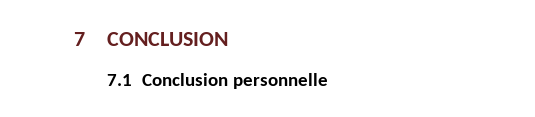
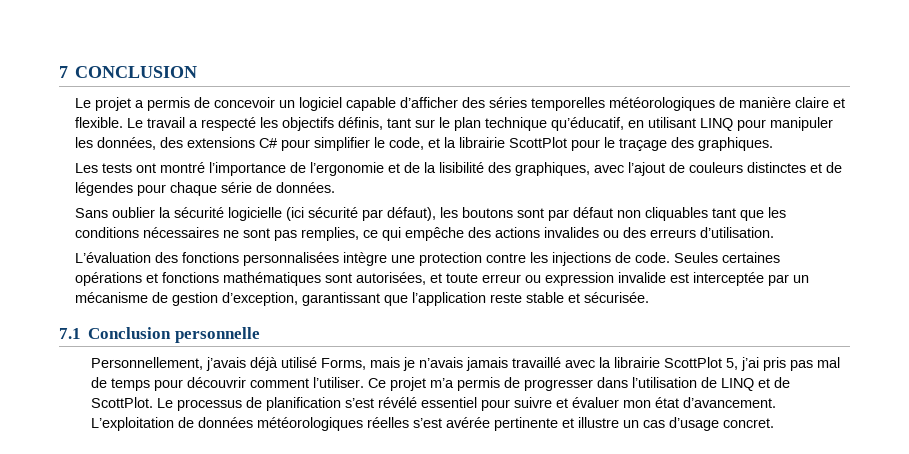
+ Le projet a permis de concevoir un logiciel capable d’afficher des séries temporelles météorologiques de manière claire et flexible. Le travail a respecté les objectifs définis, tant sur le plan technique qu’éducatif, en utilisant LINQ pour manipuler les données, des extensions C# pour simplifier le code, et la librairie ScottPlot pour le traçage des graphiques.
+ Les tests ont montré l’importance de l’ergonomie et de la lisibilité des graphiques, avec l’ajout de couleurs distinctes et de légendes pour chaque série de données.
+ Sans oublier la sécurité logicielle (ici sécurité par défaut), les boutons sont par défaut non cliquables tant que les conditions nécessaires ne sont pas remplies, ce qui empêche des actions invalides ou des erreurs d’utilisation.
+ L’évaluation des fonctions personnalisées intègre une protection contre les injections de code. Seules certaines opérations et fonctions mathématiques sont autorisées, et toute erreur ou expression invalide est interceptée par un mécanisme de gestion d’exception, garantissant que l’application reste stable et sécurisée.
  7.1 Conclusion personnelle
+ Personnellement, j’avais déjà utilisé Forms, mais je n’avais jamais travaillé avec la librairie ScottPlot 5, j’ai pris pas mal de temps pour découvrir comment l’utiliser. Ce projet m’a permis de progresser dans l’utilisation de LINQ et de ScottPlot. Le processus de planification s’est révélé essentiel pour suivre et évaluer mon état d’avancement. L’exploitation de données météorologiques réelles s’est avérée pertinente et illustre un cas d’usage concret.

